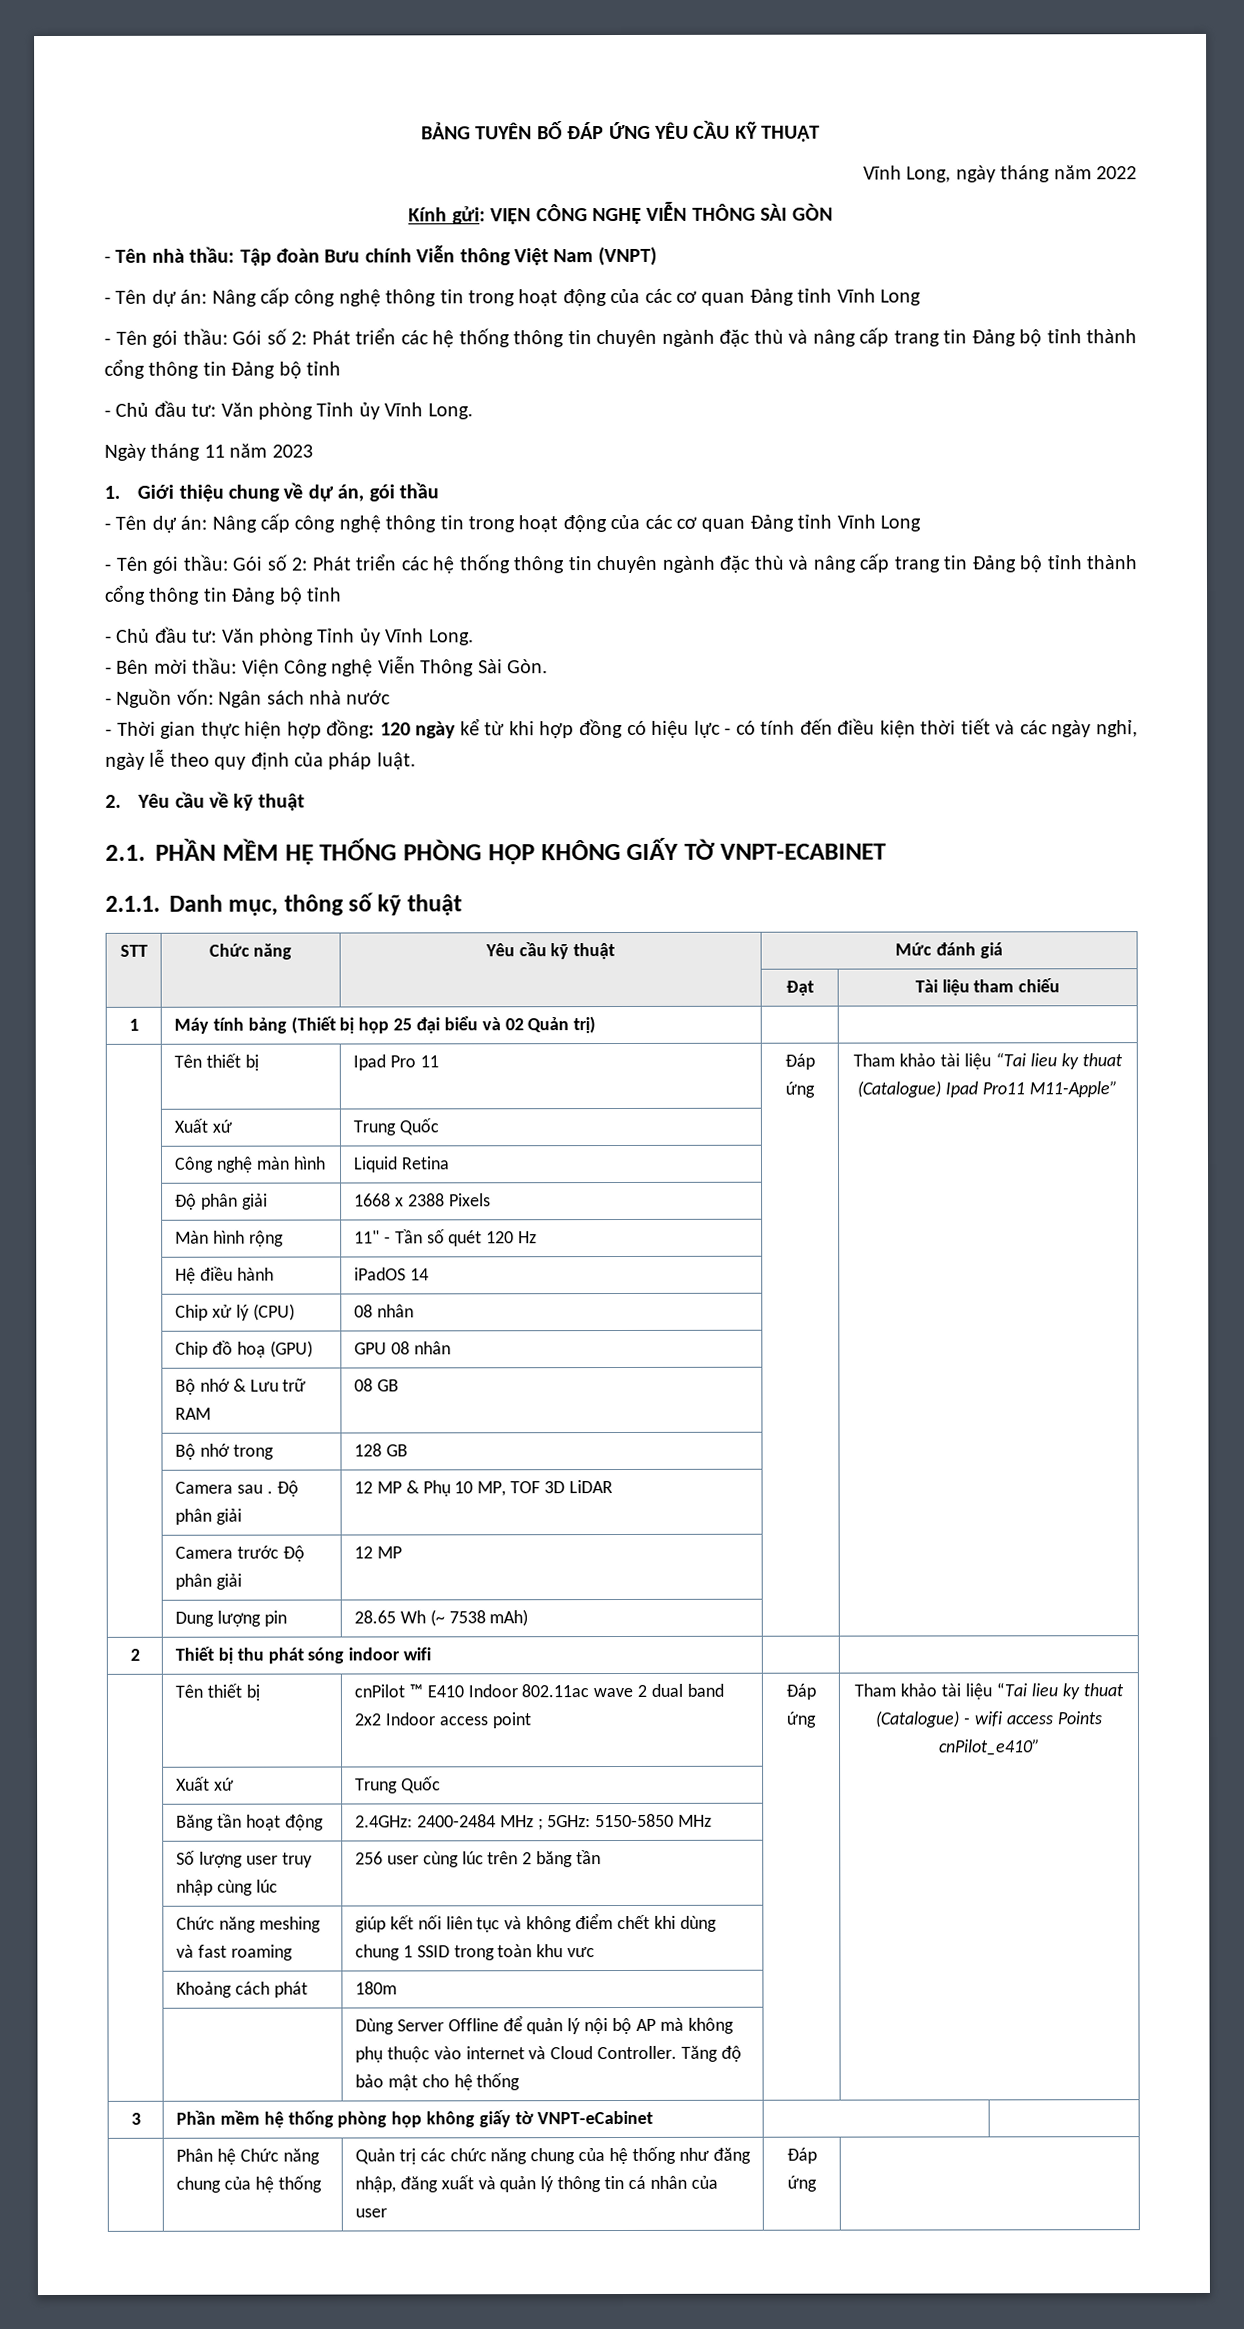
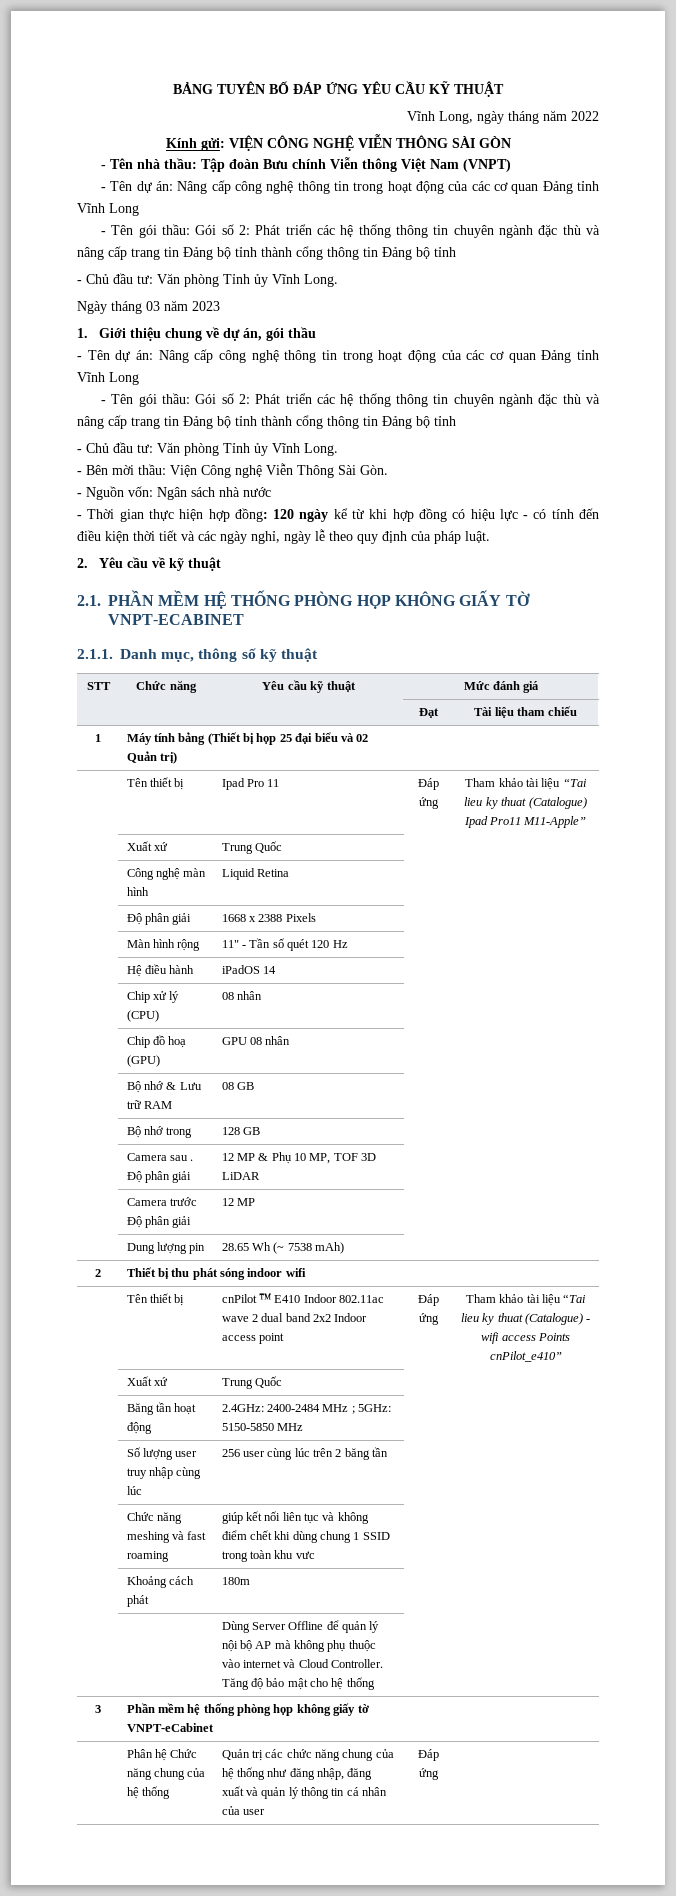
- Ngày tháng 11 năm 2023
+ Ngày tháng 03 năm 2023

